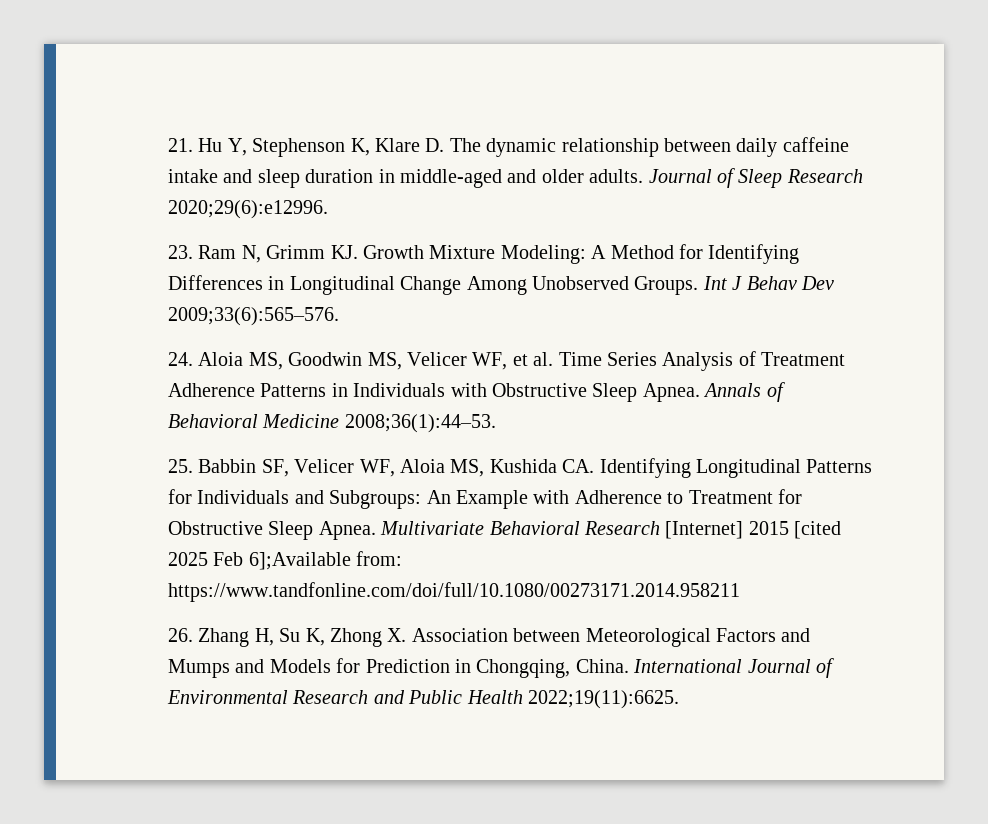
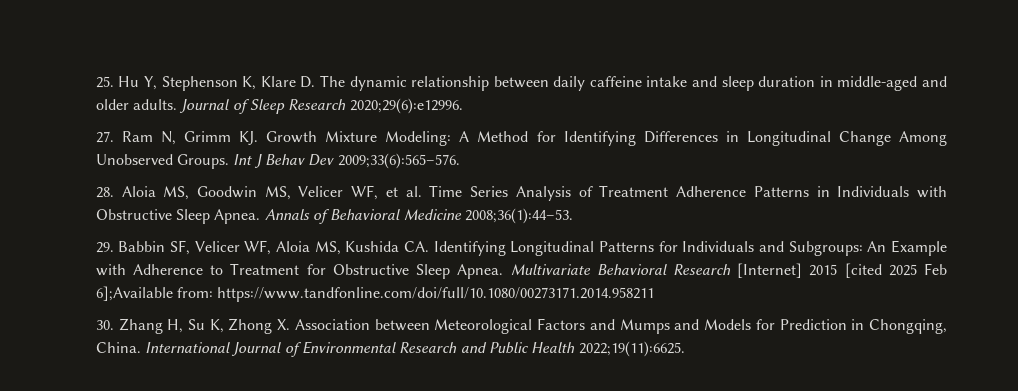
- 21. Hu Y, Stephenson K, Klare D. The dynamic relationship between daily caffeine intake and sleep duration in middle-aged and older adults.
+ 25. Hu Y, Stephenson K, Klare D. The dynamic relationship between daily caffeine intake and sleep duration in middle-aged and older adults.
- 23. Ram N, Grimm KJ. Growth Mixture Modeling: A Method for Identifying Differences in Longitudinal Change Among Unobserved Groups.
+ 27. Ram N, Grimm KJ. Growth Mixture Modeling: A Method for Identifying Differences in Longitudinal Change Among Unobserved Groups.
- 24. Aloia MS, Goodwin MS, Velicer WF, et al. Time Series Analysis of Treatment Adherence Patterns in Individuals with Obstructive Sleep Apnea.
+ 28. Aloia MS, Goodwin MS, Velicer WF, et al. Time Series Analysis of Treatment Adherence Patterns in Individuals with Obstructive Sleep Apnea.
- 25. Babbin SF, Velicer WF, Aloia MS, Kushida CA. Identifying Longitudinal Patterns for Individuals and Subgroups: An Example with Adherence to Treatment for Obstructive Sleep Apnea.
+ 29. Babbin SF, Velicer WF, Aloia MS, Kushida CA. Identifying Longitudinal Patterns for Individuals and Subgroups: An Example with Adherence to Treatment for Obstructive Sleep Apnea.
- 26. Zhang H, Su K, Zhong X. Association between Meteorological Factors and Mumps and Models for Prediction in Chongqing, China.
+ 30. Zhang H, Su K, Zhong X. Association between Meteorological Factors and Mumps and Models for Prediction in Chongqing, China.

